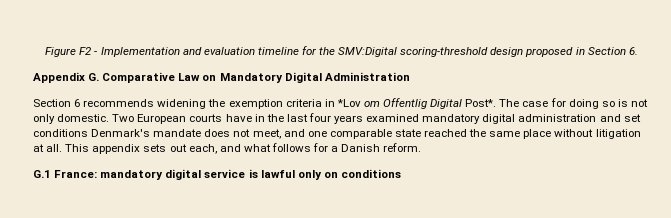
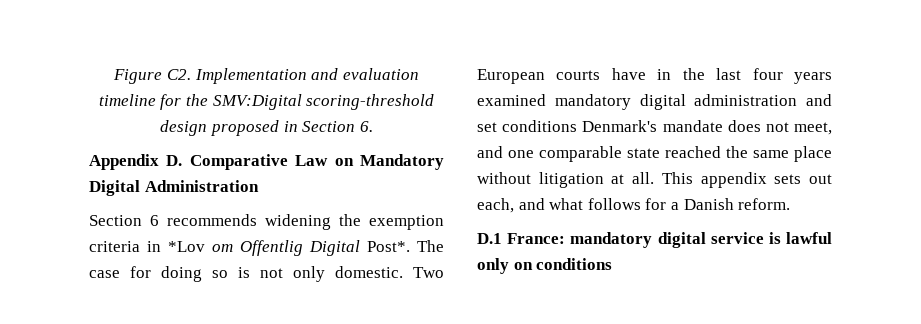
- Figure F2 - Implementation and evaluation timeline for the SMV:Digital scoring-threshold design proposed in Section 6.
+ Figure C2. Implementation and evaluation timeline for the SMV:Digital scoring-threshold design proposed in Section 6.
- Appendix G. Comparative Law on Mandatory Digital Administration
+ Appendix D. Comparative Law on Mandatory Digital Administration
- G.1 France: mandatory digital service is lawful only on conditions
+ D.1 France: mandatory digital service is lawful only on conditions

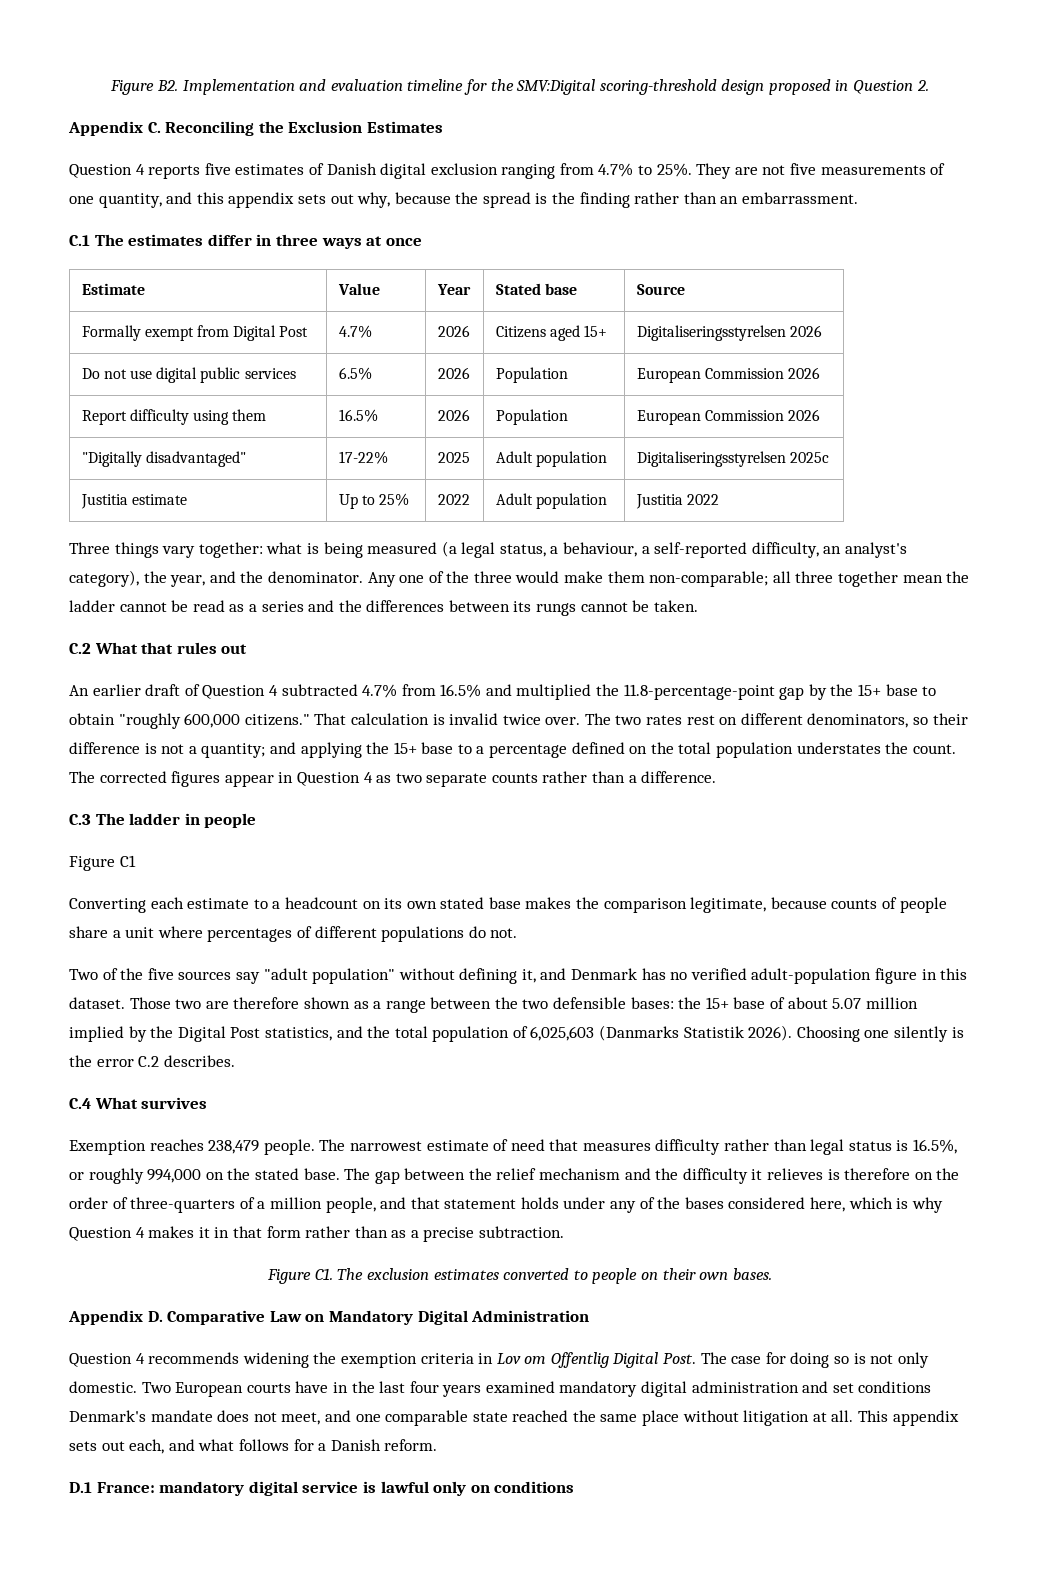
- Figure C2. Implementation and evaluation timeline for the SMV:Digital scoring-threshold design proposed in Section 6.
+ Figure B2. Implementation and evaluation timeline for the SMV:Digital scoring-threshold design proposed in Question 2.
+ Appendix C. Reconciling the Exclusion Estimates
+ Question 4 reports five estimates of Danish digital exclusion ranging from 4.7% to 25%. They are not five measurements of one quantity, and this appendix sets out why, because the spread is the finding rather than an embarrassment.
+ C.1 The estimates differ in three ways at once
+ Estimate | Value | Year | Stated base | Source
+ Formally exempt from Digital Post | 4.7% | 2026 | Citizens aged 15+ | Digitaliseringsstyrelsen 2026
+ Do not use digital public services | 6.5% | 2026 | Population | European Commission 2026
+ Report difficulty using them | 16.5% | 2026 | Population | European Commission 2026
+ "Digitally disadvantaged" | 17-22% | 2025 | Adult population | Digitaliseringsstyrelsen 2025c
+ Justitia estimate | Up to 25% | 2022 | Adult population | Justitia 2022
+ Three things vary together: what is being measured (a legal status, a behaviour, a self-reported difficulty, an analyst's category), the year, and the denominator. Any one of the three would make them non-comparable; all three together mean the ladder cannot be read as a series and the differences between its rungs cannot be taken.
+ C.2 What that rules out
+ An earlier draft of Question 4 subtracted 4.7% from 16.5% and multiplied the 11.8-percentage-point gap by the 15+ base to obtain "roughly 600,000 citizens." That calculation is invalid twice over. The two rates rest on different denominators, so their difference is not a quantity; and applying the 15+ base to a percentage defined on the total population understates the count. The corrected figures appear in Question 4 as two separate counts rather than a difference.
+ C.3 The ladder in people
+ Figure C1
+ Converting each estimate to a headcount on its own stated base makes the comparison legitimate, because counts of people share a unit where percentages of different populations do not.
+ Two of the five sources say "adult population" without defining it, and Denmark has no verified adult-population figure in this dataset. Those two are therefore shown as a range between the two defensible bases: the 15+ base of about 5.07 million implied by the Digital Post statistics, and the total population of 6,025,603 (Danmarks Statistik 2026). Choosing one silently is the error C.2 describes.
+ C.4 What survives
+ Exemption reaches 238,479 people. The narrowest estimate of need that measures difficulty rather than legal status is 16.5%, or roughly 994,000 on the stated base. The gap between the relief mechanism and the difficulty it relieves is therefore on the order of three-quarters of a million people, and that statement holds under any of the bases considered here, which is why Question 4 makes it in that form rather than as a precise subtraction.
+ Figure C1. The exclusion estimates converted to people on their own bases.
- Section 6 recommends widening the exemption criteria in *Lov om Offentlig Digital Post*.
+ Question 4 recommends widening the exemption criteria in Lov om Offentlig Digital Post.

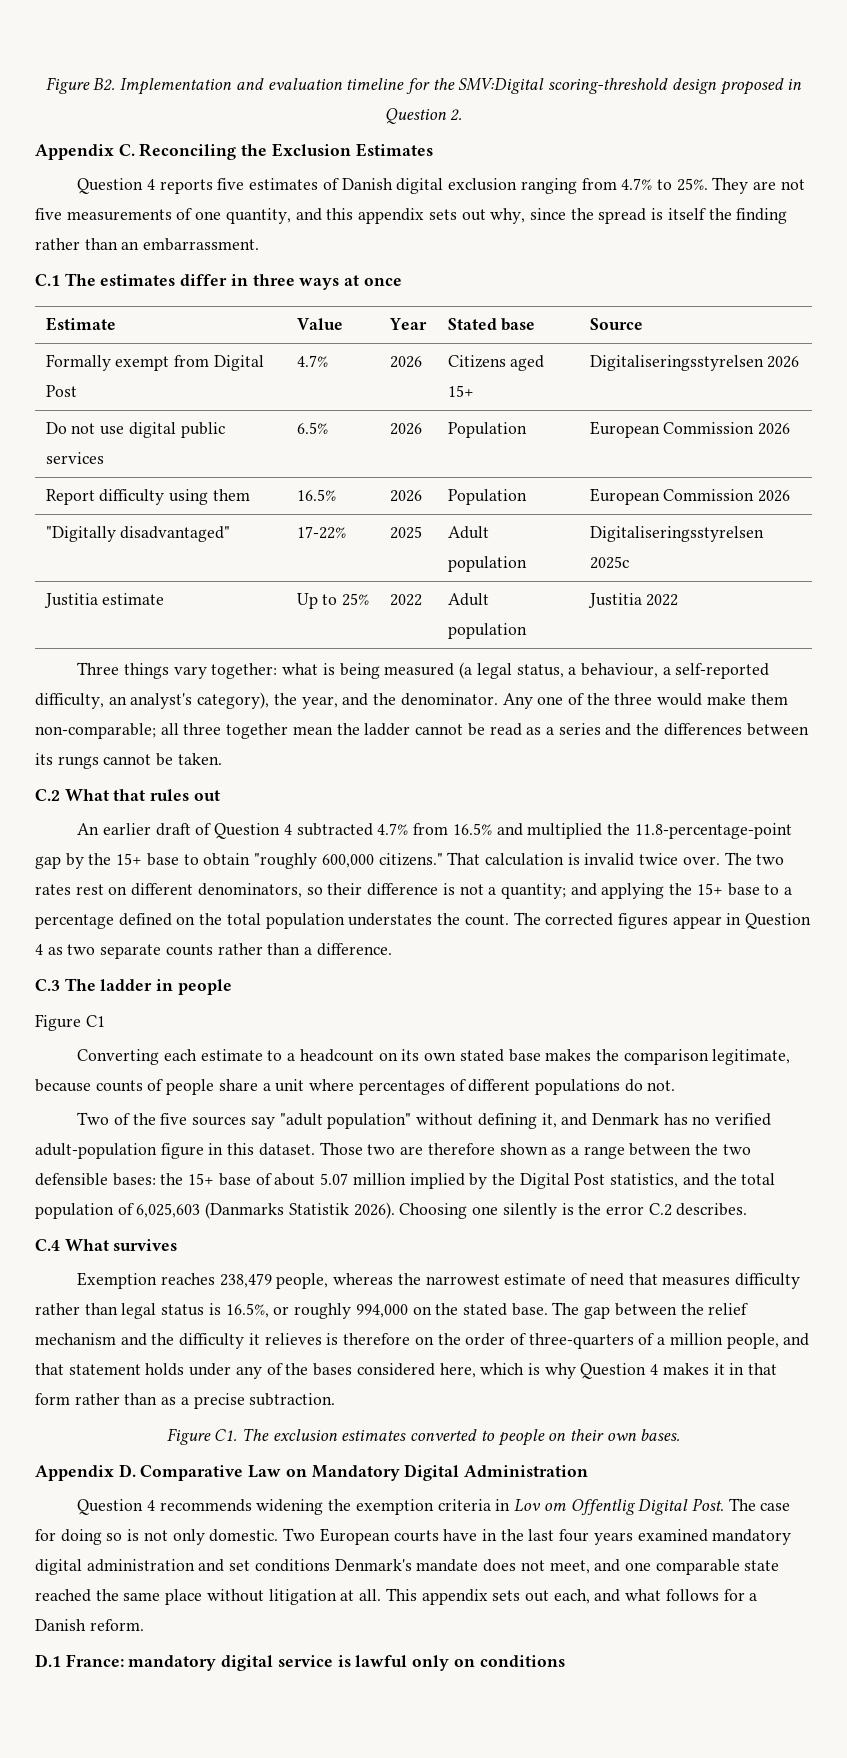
- They are not five measurements of one quantity, and this appendix sets out why, because the spread is the finding rather than an embarrassment.
+ They are not five measurements of one quantity, and this appendix sets out why, since the spread is itself the finding rather than an embarrassment.
- Exemption reaches 238,479 people. The narrowest estimate of need that measures difficulty rather than legal status is 16.5%, or roughly 994,000 on the stated base.
+ Exemption reaches 238,479 people, whereas the narrowest estimate of need that measures difficulty rather than legal status is 16.5%, or roughly 994,000 on the stated base.

